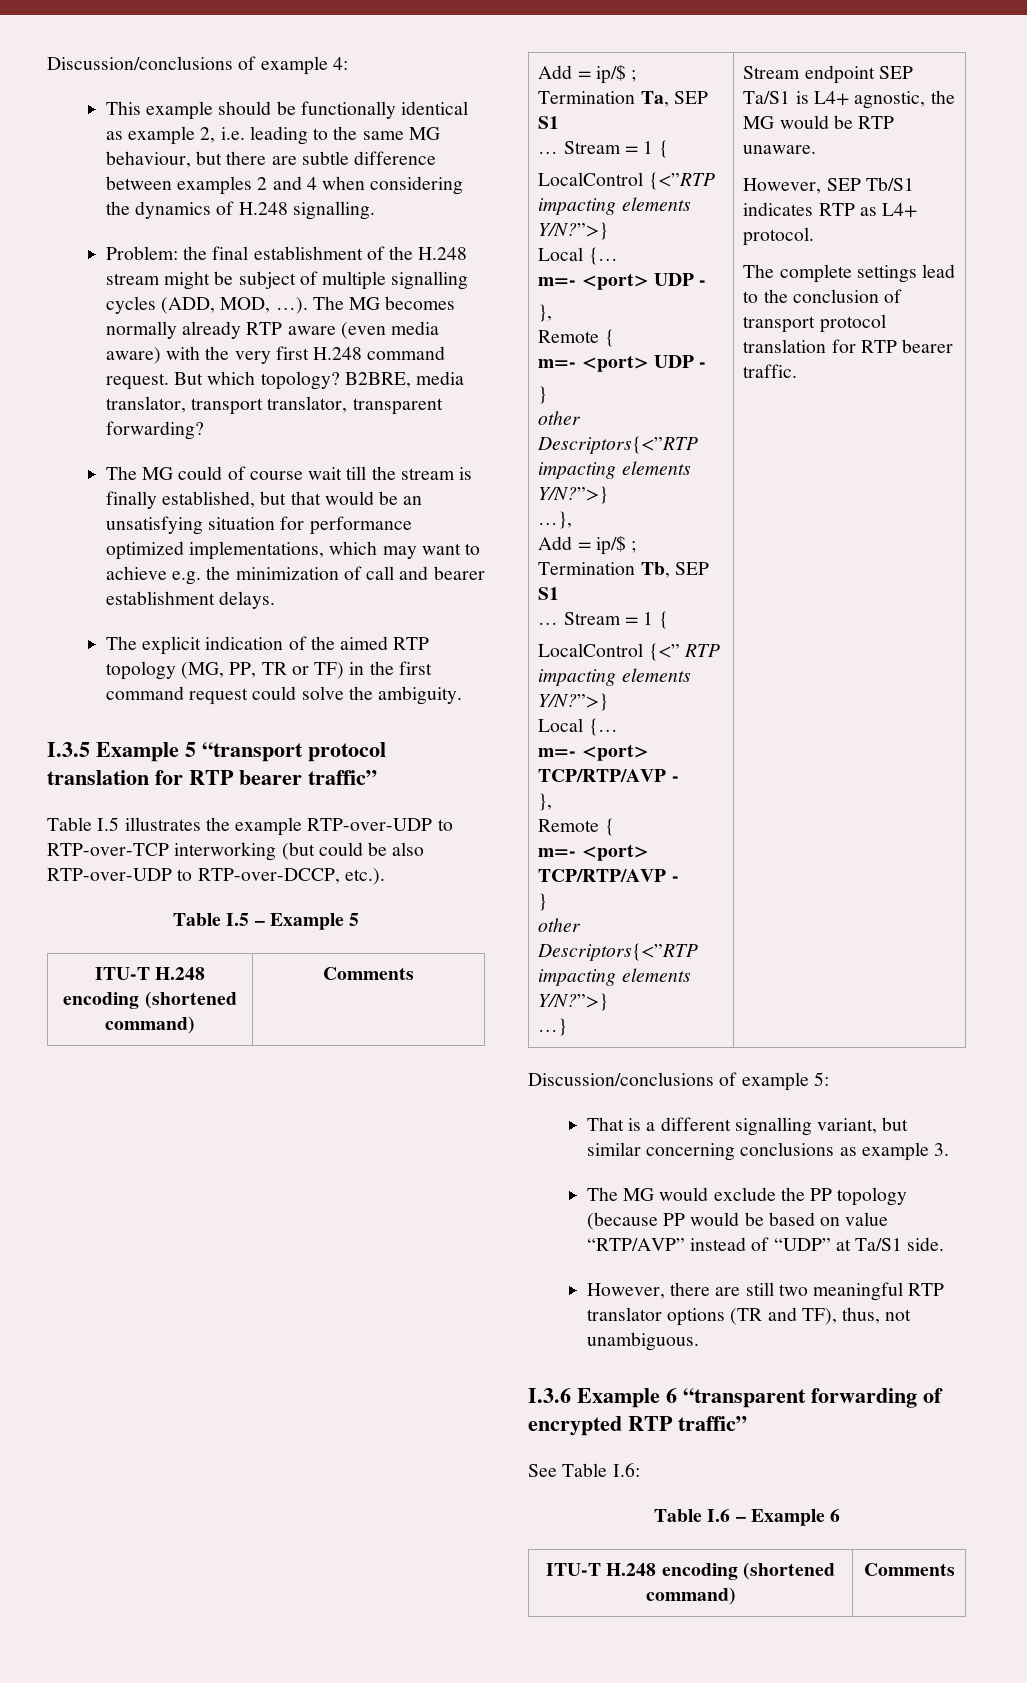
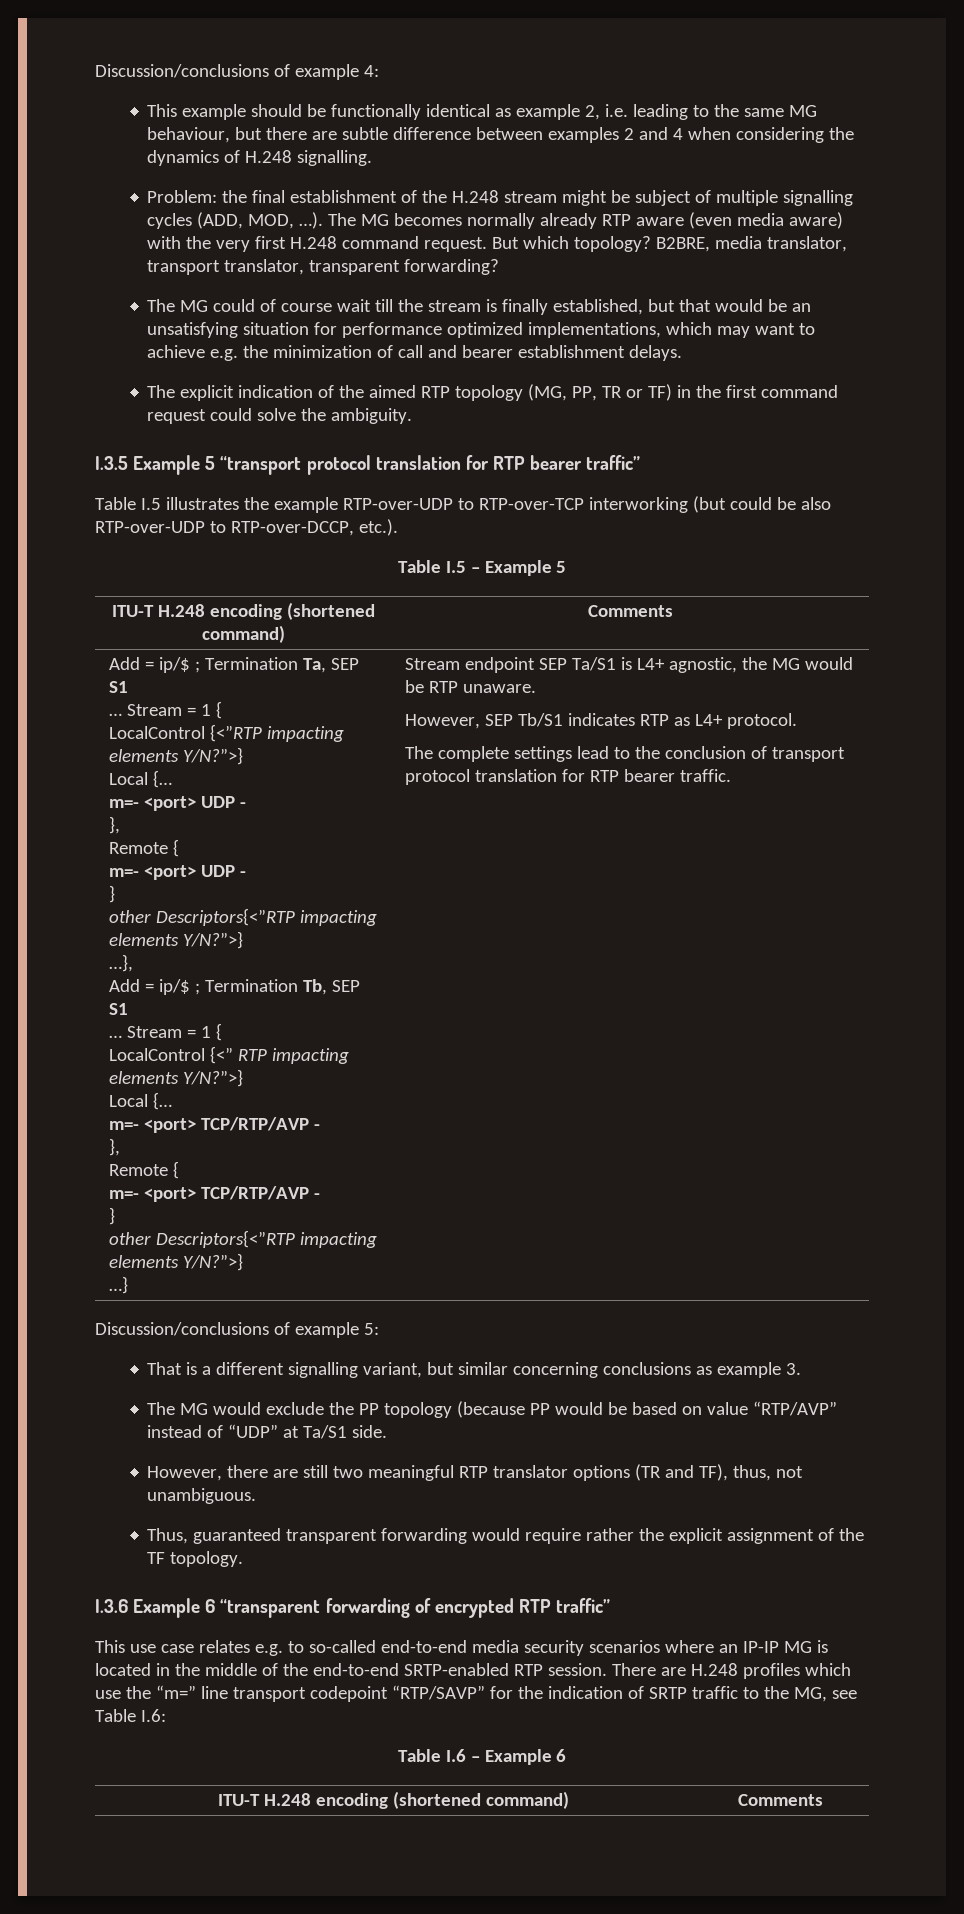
+ Thus, guaranteed transparent forwarding would require rather the explicit assignment of the TF topology.
- See Table I.6:
+ This use case relates e.g. to so-called end-to-end media security scenarios where an IP-IP MG is located in the middle of the end-to-end SRTP-enabled RTP session. There are H.248 profiles which use the “m=” line transport codepoint “RTP/SAVP” for the indication of SRTP traffic to the MG, see Table I.6:

